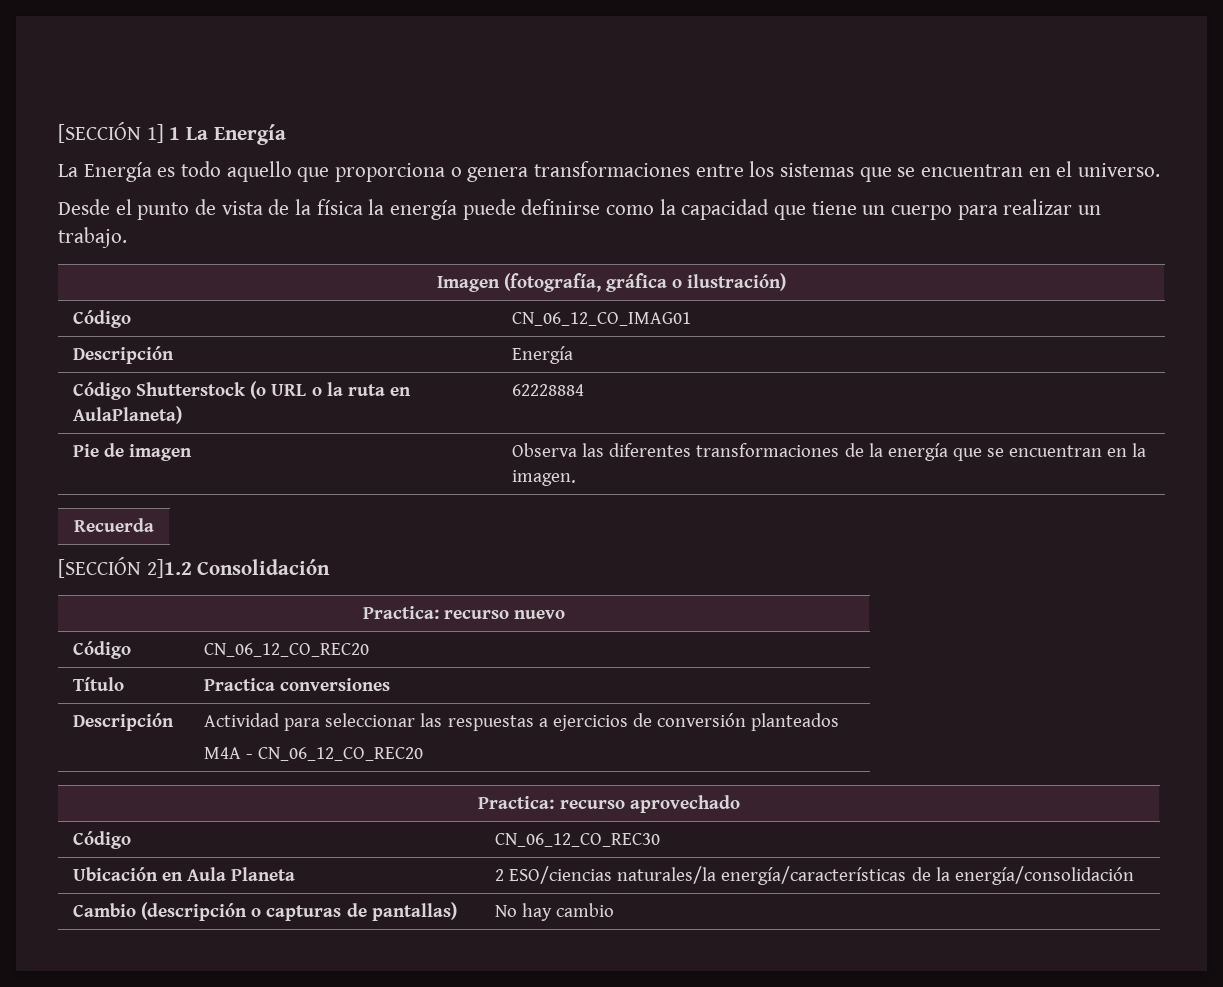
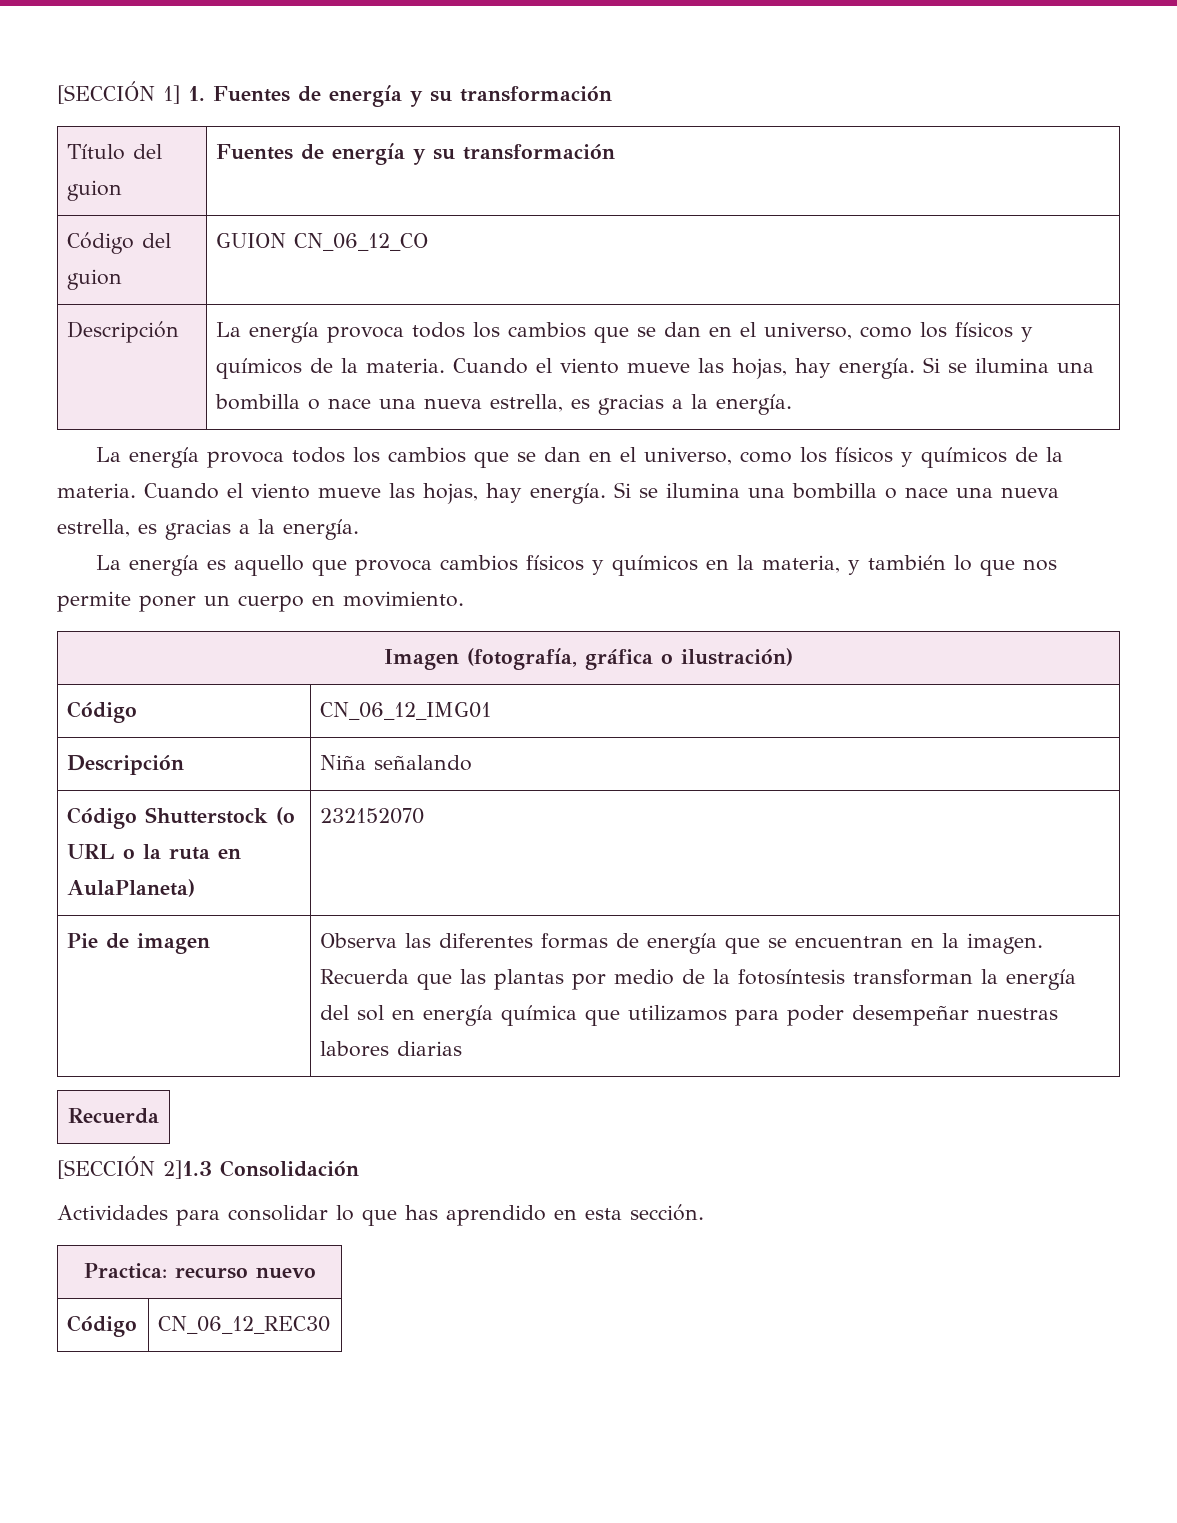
- [SECCIÓN 1] 1 La Energía
- La Energía es todo aquello que proporciona o genera transformaciones entre los sistemas que se encuentran en el universo.
- Desde el punto de vista de la física la energía puede definirse como la capacidad que tiene un cuerpo para realizar un trabajo.
+ [SECCIÓN 1] 1. Fuentes de energía y su transformación
+ Título del guion | Fuentes de energía y su transformación
+ Código del guion | GUION CN_06_12_CO
+ Descripción | La energía provoca todos los cambios que se dan en el universo, como los físicos y químicos de la materia. Cuando el viento mueve las hojas, hay energía. Si se ilumina una bombilla o nace una nueva estrella, es gracias a la energía.
+ La energía provoca todos los cambios que se dan en el universo, como los físicos y químicos de la materia. Cuando el viento mueve las hojas, hay energía. Si se ilumina una bombilla o nace una nueva estrella, es gracias a la energía.
+ La energía es aquello que provoca cambios físicos y químicos en la materia, y también lo que nos permite poner un cuerpo en movimiento.
- Código | CN_06_12_CO_IMAG01
- Descripción | Energía
+ Código | CN_06_12_IMG01
+ Descripción | Niña señalando
- Código Shutterstock (o URL o la ruta en AulaPlaneta) | 62228884
+ Código Shutterstock (o URL o la ruta en AulaPlaneta) | 232152070
- Pie de imagen | Observa las diferentes transformaciones de la energía que se encuentran en la imagen.
+ Pie de imagen | Observa las diferentes formas de energía que se encuentran en la imagen. Recuerda que las plantas por medio de la fotosíntesis transforman la energía del sol en energía química que utilizamos para poder desempeñar nuestras labores diarias
- [SECCIÓN 2]1.2 Consolidación
+ [SECCIÓN 2]1.3 Consolidación
+ Actividades para consolidar lo que has aprendido en esta sección.
  Practica: recurso nuevo
- Código | CN_06_12_CO_REC20
- Título | Practica conversiones
- Descripción | Actividad para seleccionar las respuestas a ejercicios de conversión planteados
- M4A - CN_06_12_CO_REC20
- Practica: recurso aprovechado
- Código | CN_06_12_CO_REC30
- Ubicación en Aula Planeta | 2 ESO/ciencias naturales/la energía/características de la energía/consolidación
- Cambio (descripción o capturas de pantallas) | No hay cambio
+ Código | CN_06_12_REC30

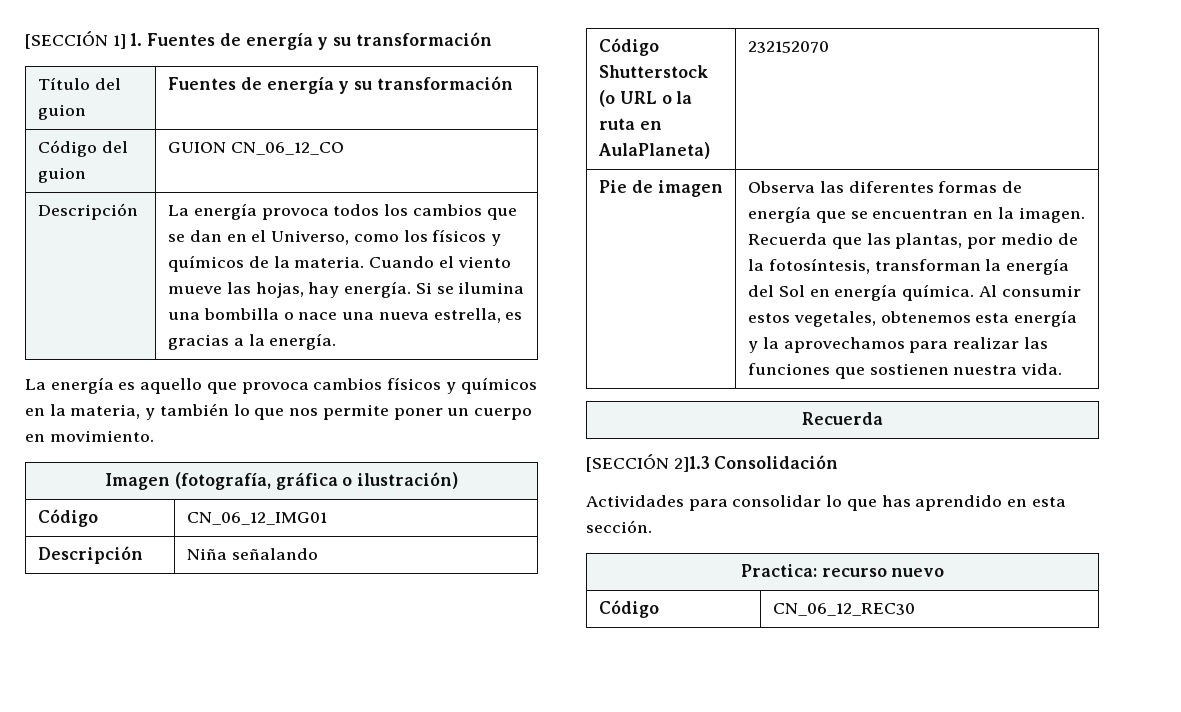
- Descripción | La energía provoca todos los cambios que se dan en el universo, como los físicos y químicos de la materia. Cuando el viento mueve las hojas, hay energía. Si se ilumina una bombilla o nace una nueva estrella, es gracias a la energía.
- La energía provoca todos los cambios que se dan en el universo, como los físicos y químicos de la materia.
+ Descripción | La energía provoca todos los cambios que se dan en el Universo, como los físicos y químicos de la materia.
- Recuerda que las plantas por medio de la fotosíntesis transforman la energía del sol en energía química que utilizamos para poder desempeñar nuestras labores diarias
+ Recuerda que las plantas, por medio de la fotosíntesis, transforman la energía del Sol en energía química. Al consumir estos vegetales, obtenemos esta energía y la aprovechamos para realizar las funciones que sostienen nuestra vida.

